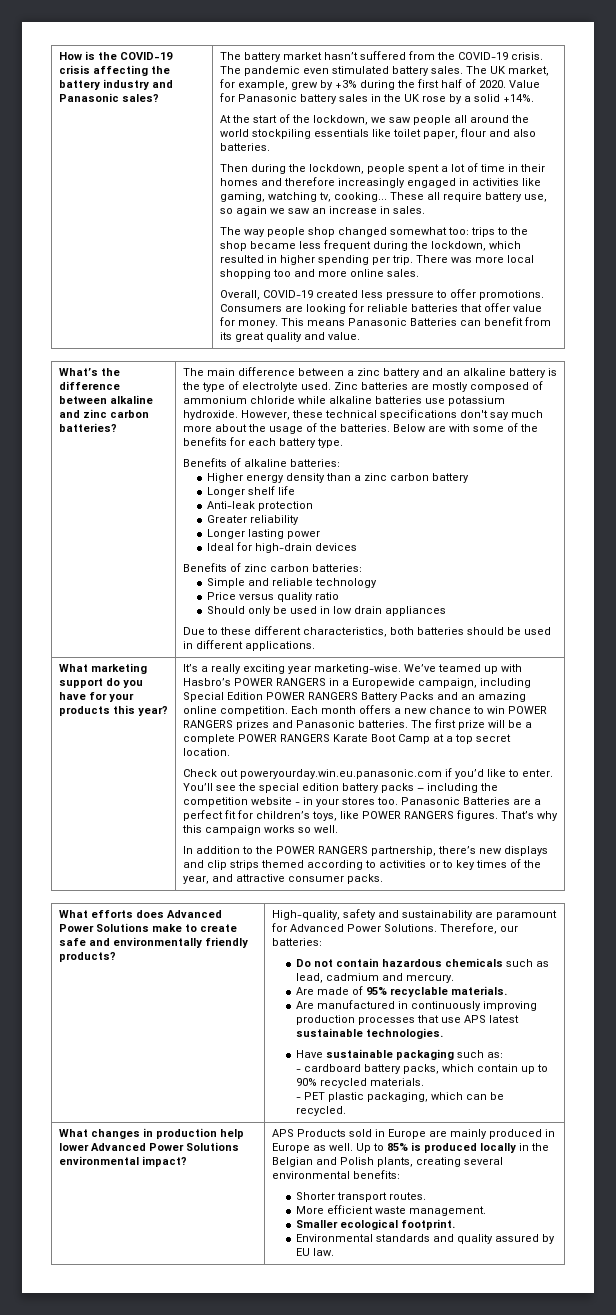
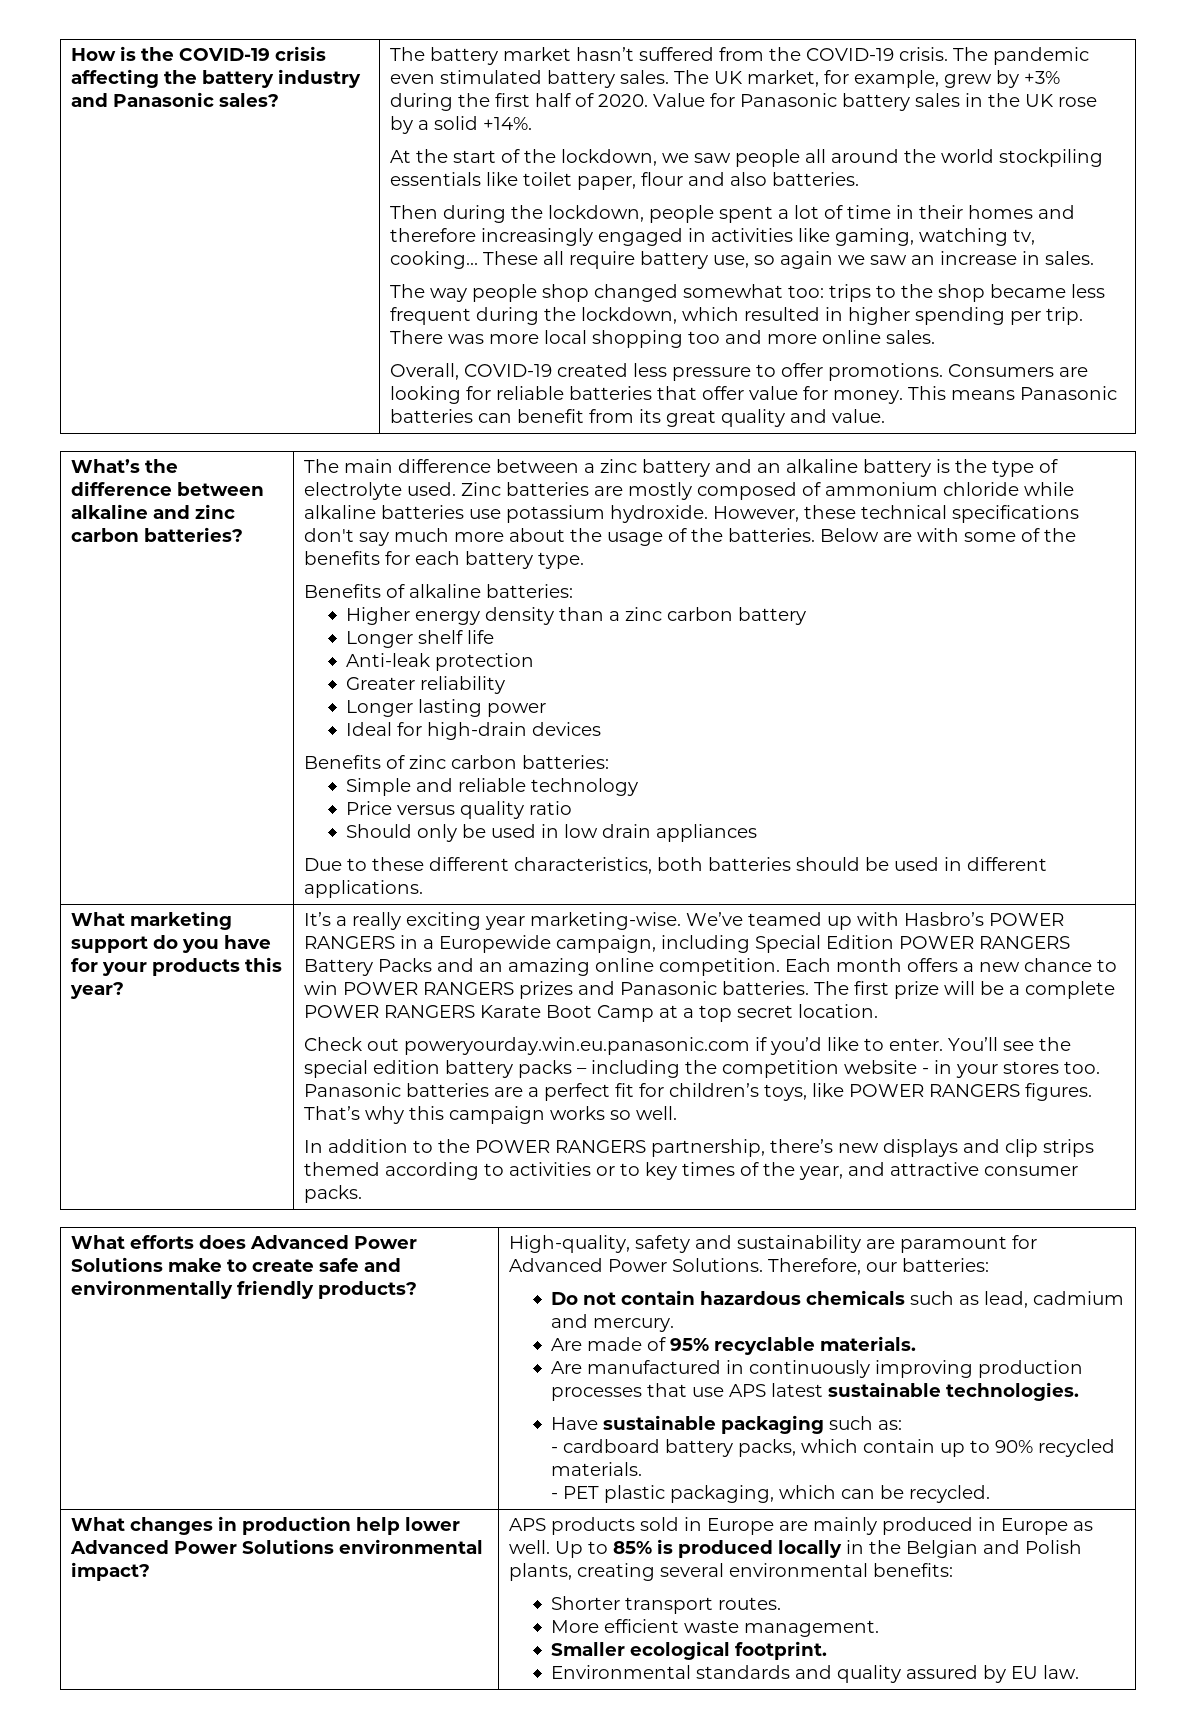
- This means Panasonic Batteries can benefit from its great quality and value.
+ This means Panasonic batteries can benefit from its great quality and value.
- Panasonic Batteries are a perfect fit for children’s toys, like POWER RANGERS figures.
+ Panasonic batteries are a perfect fit for children’s toys, like POWER RANGERS figures.
- APS Products sold in Europe are mainly produced in Europe as well.
+ APS products sold in Europe are mainly produced in Europe as well.

